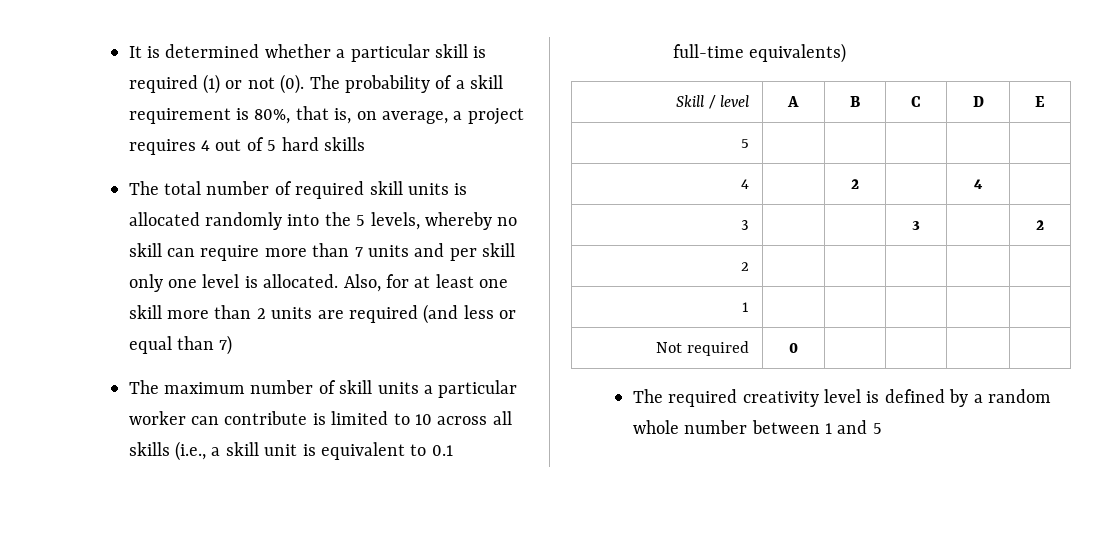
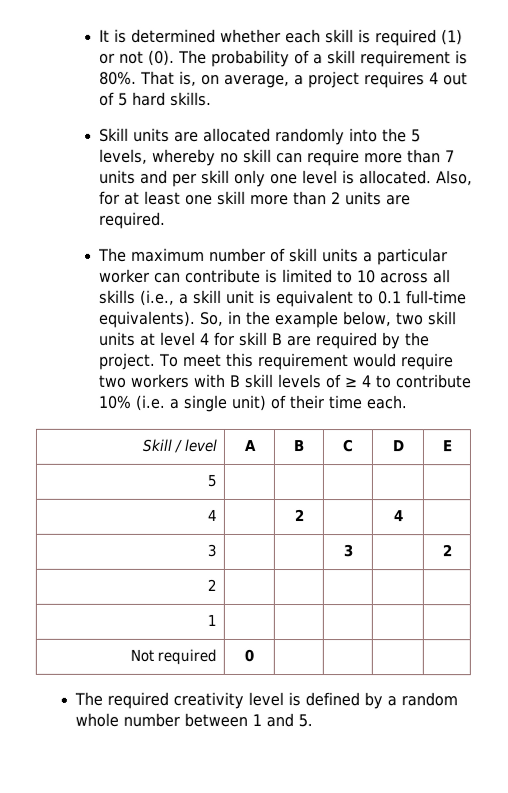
- It is determined whether a particular skill is required (1) or not (0).
+ It is determined whether each skill is required (1) or not (0).
- The probability of a skill requirement is 80%, that is, on average, a project requires 4 out of 5 hard skills
- The total number of required skill units is allocated randomly into the 5 levels, whereby no skill can require more than 7 units and per skill only one level is allocated.
+ The probability of a skill requirement is 80%. That is, on average, a project requires 4 out of 5 hard skills.
+ Skill units are allocated randomly into the 5 levels, whereby no skill can require more than 7 units and per skill only one level is allocated.
- Also, for at least one skill more than 2 units are required (and less or equal than 7)
+ Also, for at least one skill more than 2 units are required.
- The maximum number of skill units a particular worker can contribute is limited to 10 across all skills (i.e., a skill unit is equivalent to 0.1 full-time equivalents)
+ The maximum number of skill units a particular worker can contribute is limited to 10 across all skills (i.e., a skill unit is equivalent to 0.1 full-time equivalents). So, in the example below, two skill units at level 4 for skill B are required by the project. To meet this requirement would require two workers with B skill levels of ≥ 4 to contribute 10% (i.e. a single unit) of their time each.
- The required creativity level is defined by a random whole number between 1 and 5
+ The required creativity level is defined by a random whole number between 1 and 5.

